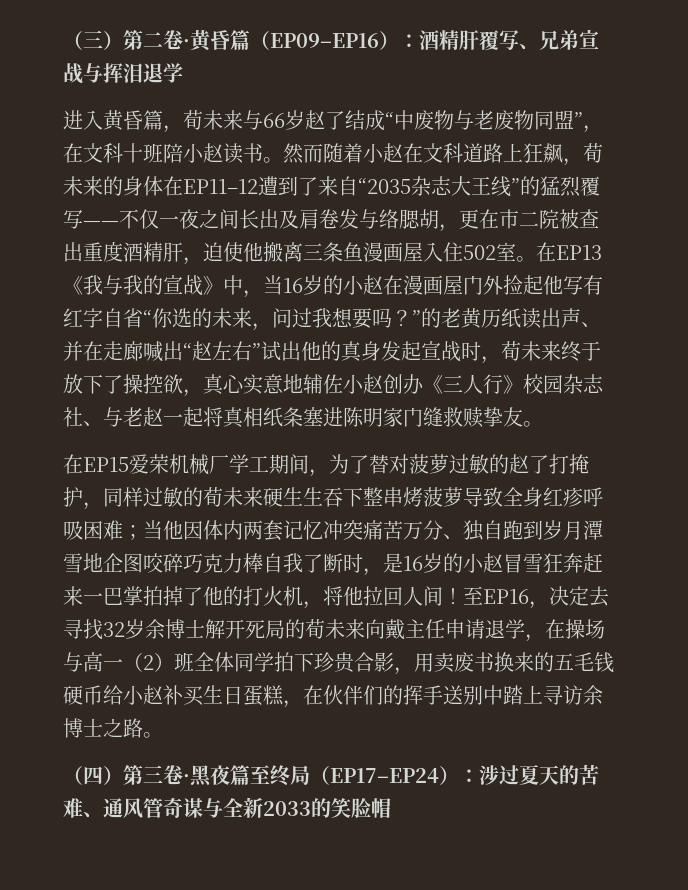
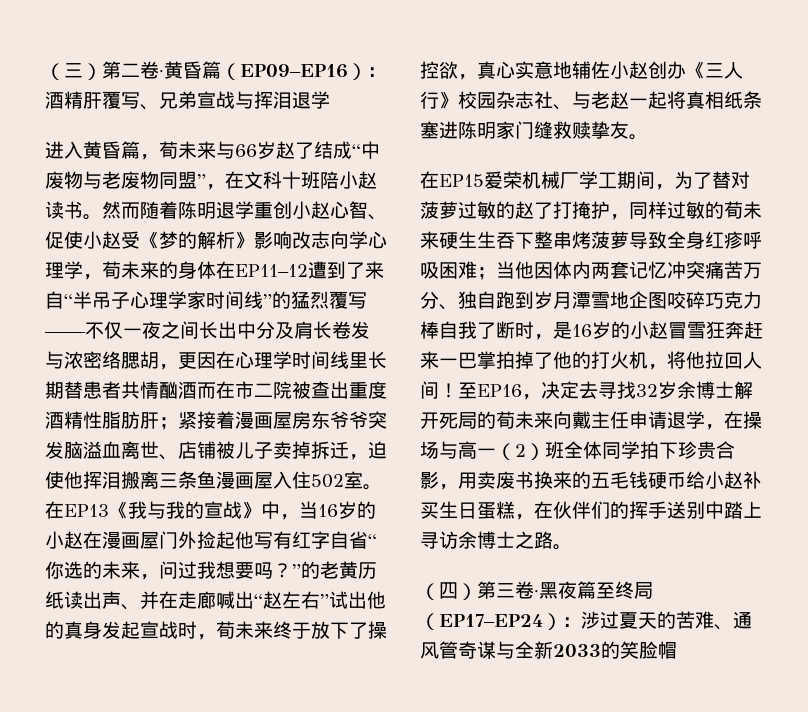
- 然而随着小赵在文科道路上狂飙，荀未来的身体在EP11–12遭到了来自“2035杂志大王线”的猛烈覆写——不仅一夜之间长出及肩卷发与络腮胡，更在市二院被查出重度酒精肝，迫使他搬离三条鱼漫画屋入住502室。
+ 然而随着陈明退学重创小赵心智、促使小赵受《梦的解析》影响改志向学心理学，荀未来的身体在EP11–12遭到了来自“半吊子心理学家时间线”的猛烈覆写——不仅一夜之间长出中分及肩长卷发与浓密络腮胡，更因在心理学时间线里长期替患者共情酗酒而在市二院被查出重度酒精性脂肪肝；紧接着漫画屋房东爷爷突发脑溢血离世、店铺被儿子卖掉拆迁，迫使他挥泪搬离三条鱼漫画屋入住502室。

